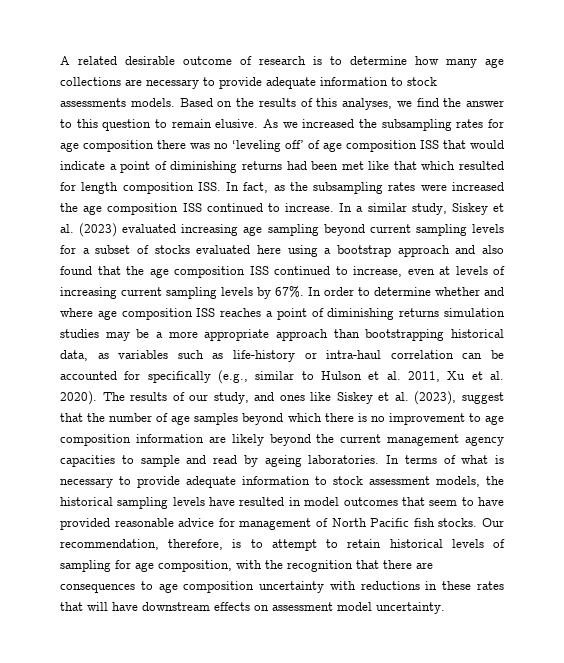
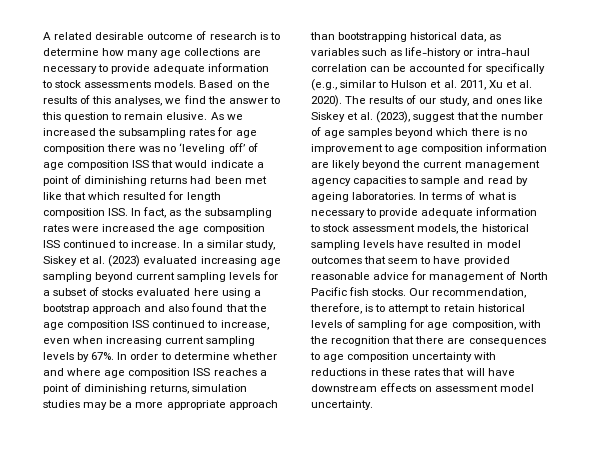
- In a similar study, Siskey et al. (2023) evaluated increasing age sampling beyond current sampling levels for a subset of stocks evaluated here using a bootstrap approach and also found that the age composition ISS continued to increase, even at levels of increasing current sampling levels by 67%.
+ In a similar study, Siskey et al. (2023) evaluated increasing age sampling beyond current sampling levels for a subset of stocks evaluated here using a bootstrap approach and also found that the age composition ISS continued to increase, even when increasing current sampling levels by 67%.
- In order to determine whether and where age composition ISS reaches a point of diminishing returns simulation studies may be a more appropriate approach than bootstrapping historical data, as variables such as life-history or intra-haul correlation can be accounted for specifically (e.g., similar to Hulson et al. 2011, Xu et al. 2020).
+ In order to determine whether and where age composition ISS reaches a point of diminishing returns, simulation studies may be a more appropriate approach than bootstrapping historical data, as variables such as life-history or intra-haul correlation can be accounted for specifically (e.g., similar to Hulson et al. 2011, Xu et al. 2020).

